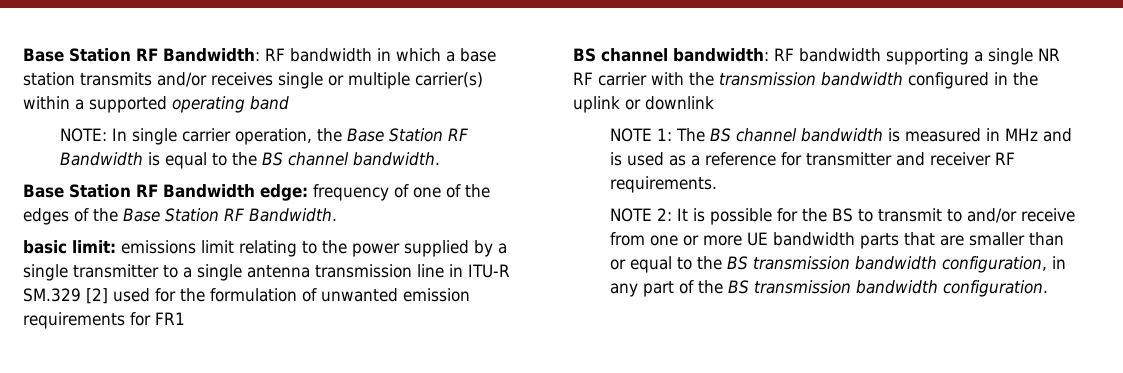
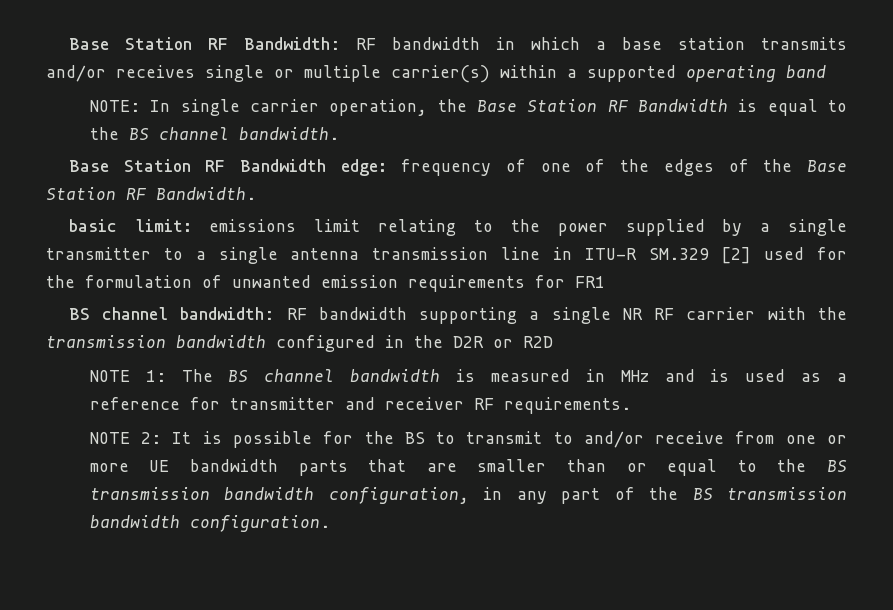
- BS channel bandwidth: RF bandwidth supporting a single NR RF carrier with the transmission bandwidth configured in the uplink or downlink
+ BS channel bandwidth: RF bandwidth supporting a single NR RF carrier with the transmission bandwidth configured in the D2R or R2D

